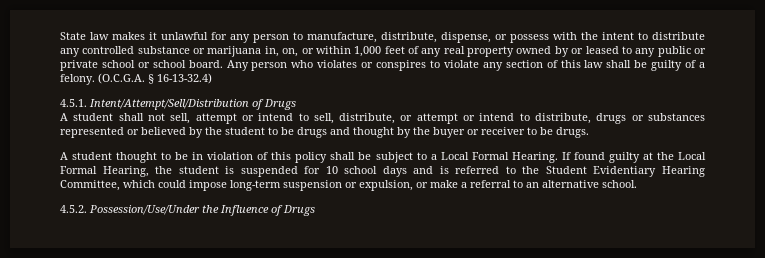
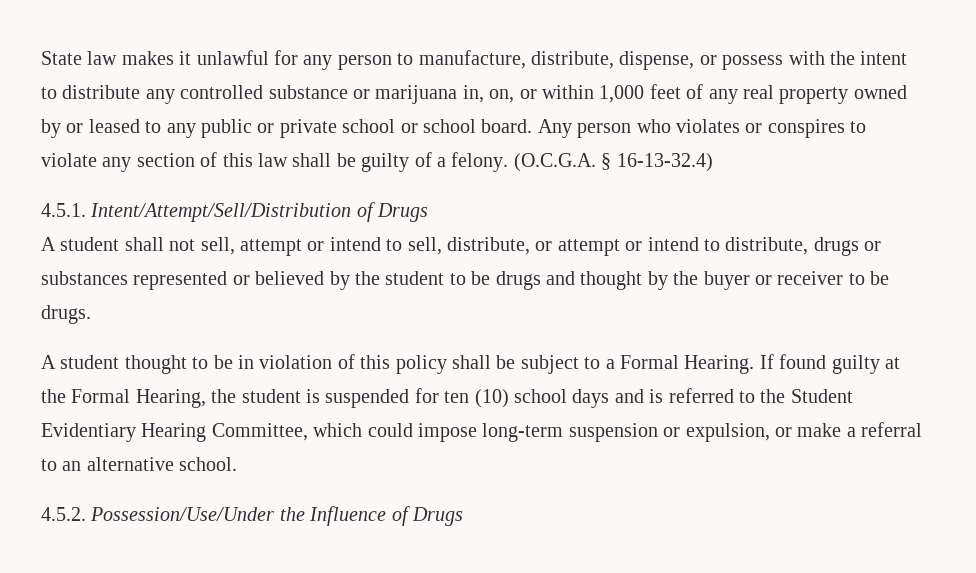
- A student thought to be in violation of this policy shall be subject to a Local Formal Hearing.
+ A student thought to be in violation of this policy shall be subject to a Formal Hearing.
- If found guilty at the Local Formal Hearing, the student is suspended for 10 school days and is referred to the Student Evidentiary Hearing Committee, which could impose long-term suspension or expulsion, or make a referral to an alternative school.
+ If found guilty at the Formal Hearing, the student is suspended for ten (10) school days and is referred to the Student Evidentiary Hearing Committee, which could impose long-term suspension or expulsion, or make a referral to an alternative school.

